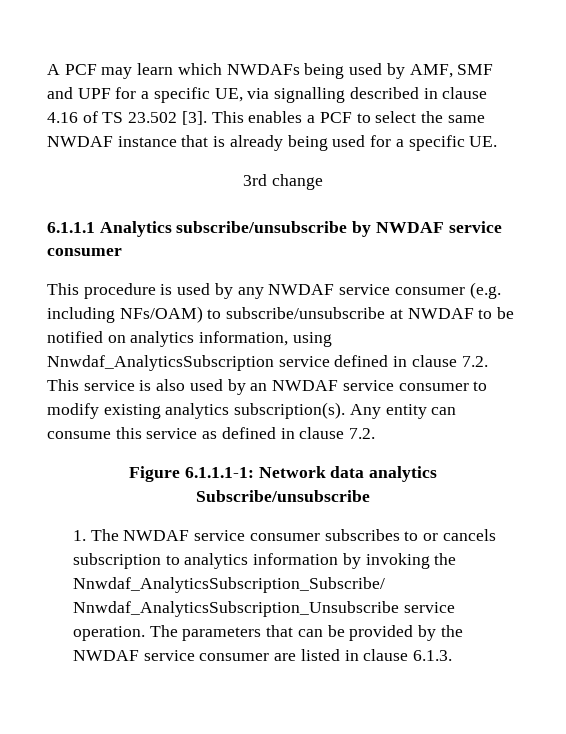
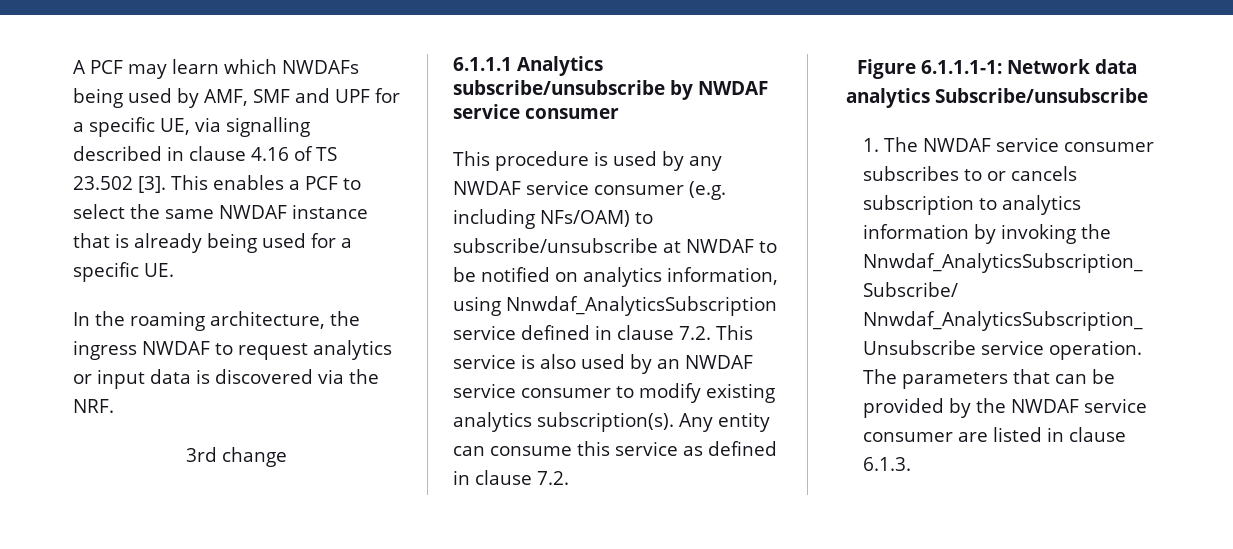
+ In the roaming architecture, the ingress NWDAF to request analytics or input data is discovered via the NRF.

